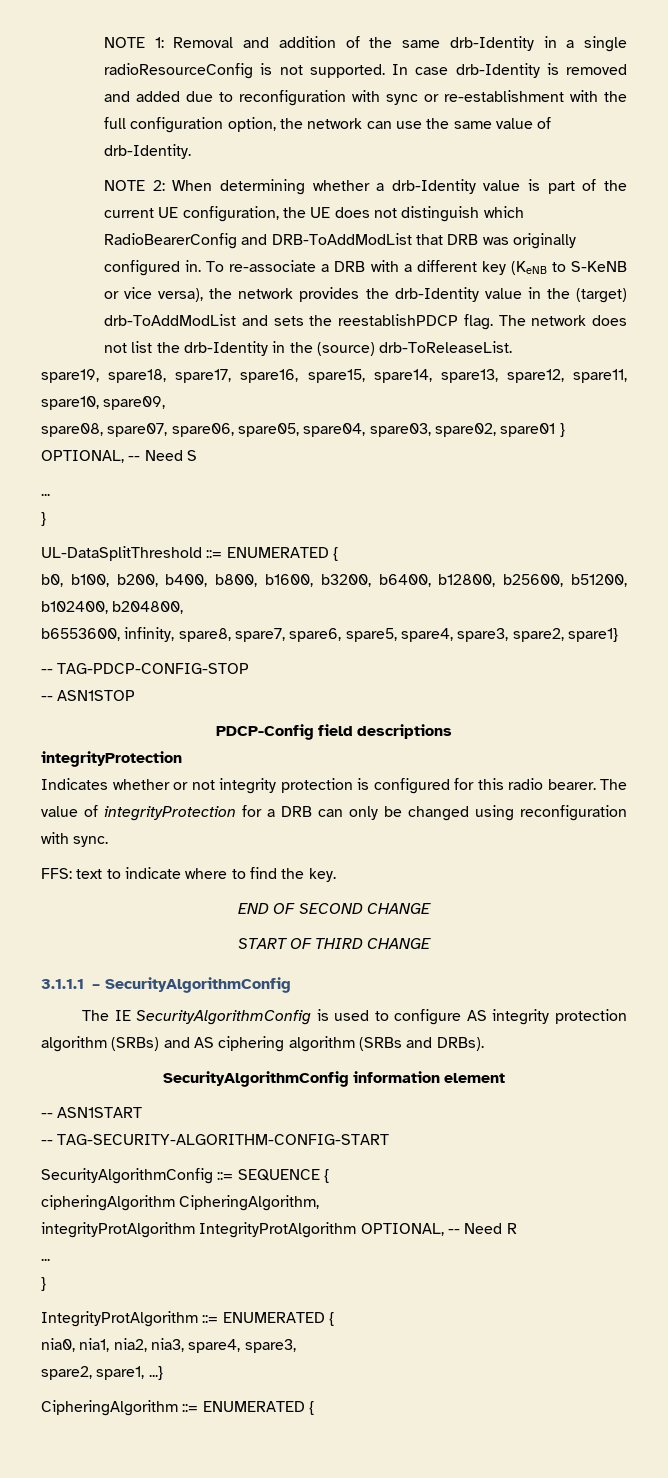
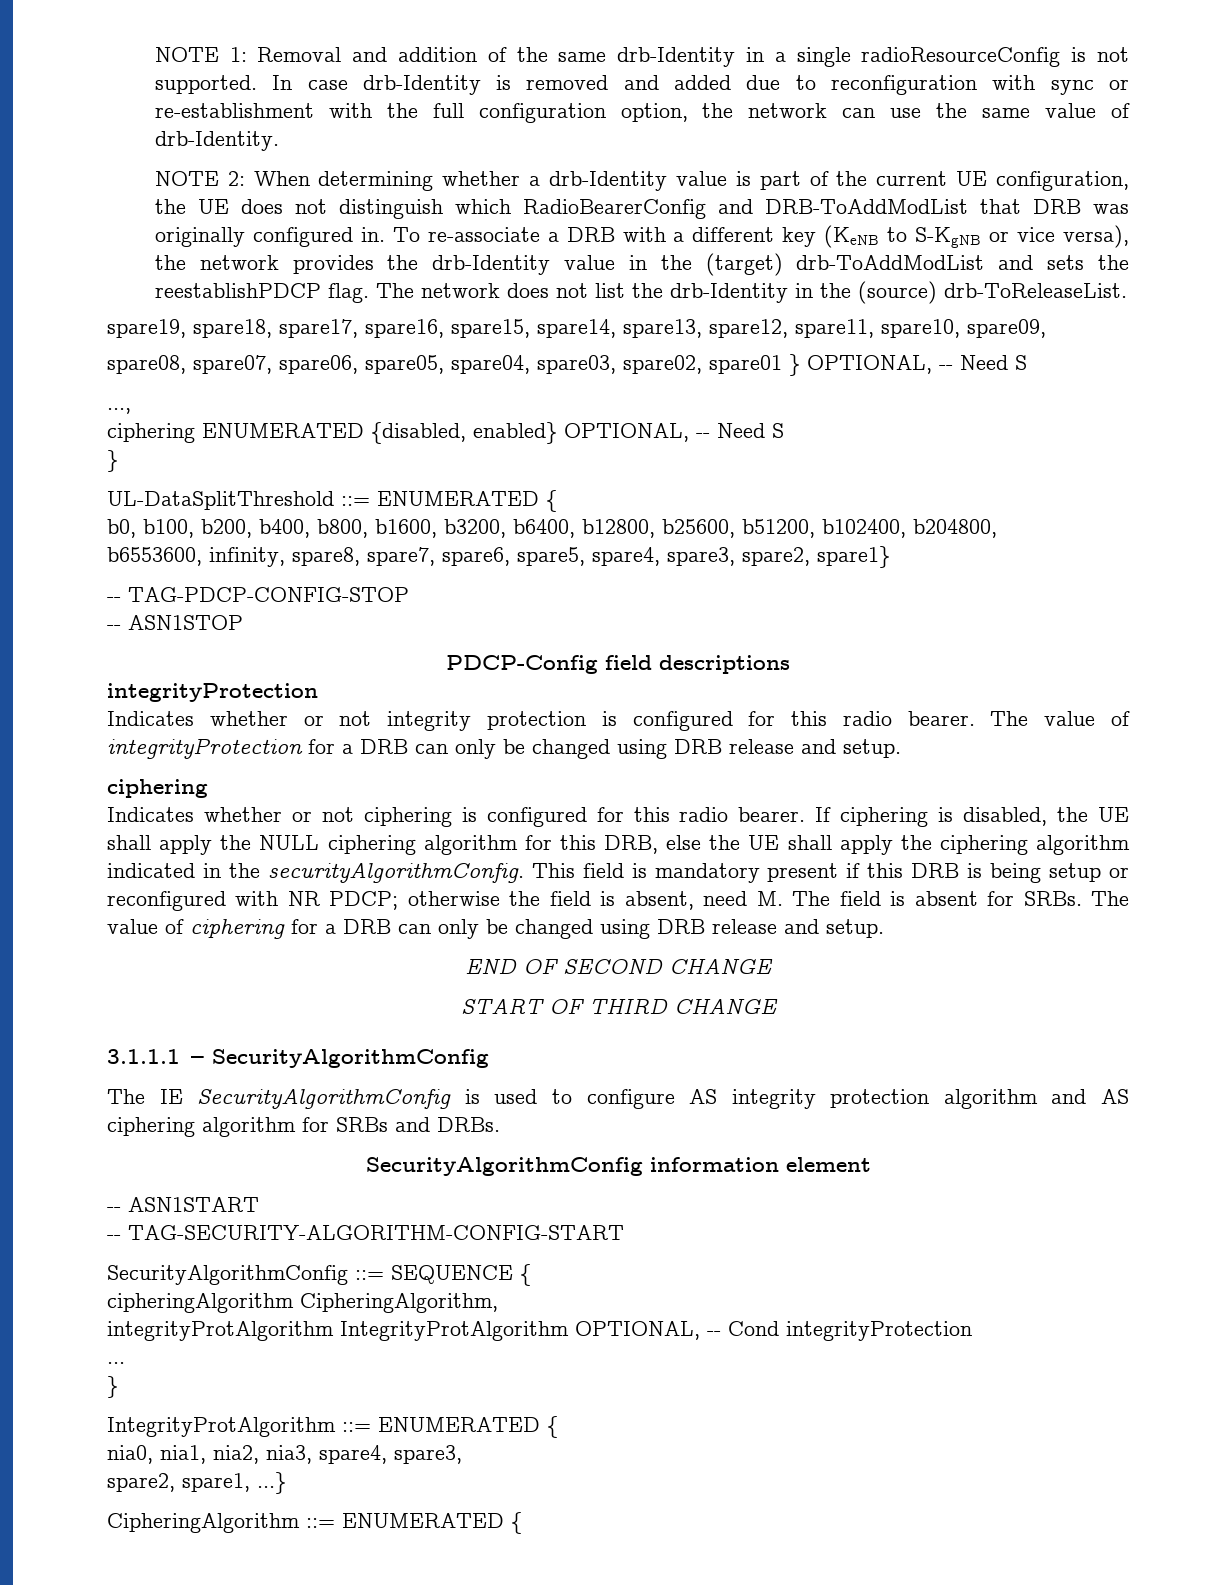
- To re-associate a DRB with a different key (KeNB to S-KeNB or vice versa), the network provides the drb-Identity value in the (target) drb-ToAddModList and sets the reestablishPDCP flag.
+ To re-associate a DRB with a different key (KeNB to S-KgNB or vice versa), the network provides the drb-Identity value in the (target) drb-ToAddModList and sets the reestablishPDCP flag.
  spare08, spare07, spare06, spare05, spare04, spare03, spare02, spare01 } OPTIONAL, -- Need S
- ...
+ ...,
+ ciphering ENUMERATED {disabled, enabled} OPTIONAL, -- Need S
- The value of integrityProtection for a DRB can only be changed using reconfiguration with sync.
- FFS: text to indicate where to find the key.
+ The value of integrityProtection for a DRB can only be changed using DRB release and setup.
+ ciphering
+ Indicates whether or not ciphering is configured for this radio bearer. If ciphering is disabled, the UE shall apply the NULL ciphering algorithm for this DRB, else the UE shall apply the ciphering algorithm indicated in the securityAlgorithmConfig. This field is mandatory present if this DRB is being setup or reconfigured with NR PDCP; otherwise the field is absent, need M. The field is absent for SRBs. The value of ciphering for a DRB can only be changed using DRB release and setup.
- The IE SecurityAlgorithmConfig is used to configure AS integrity protection algorithm (SRBs) and AS ciphering algorithm (SRBs and DRBs).
+ The IE SecurityAlgorithmConfig is used to configure AS integrity protection algorithm and AS ciphering algorithm for SRBs and DRBs.
- integrityProtAlgorithm IntegrityProtAlgorithm OPTIONAL, -- Need R
+ integrityProtAlgorithm IntegrityProtAlgorithm OPTIONAL, -- Cond integrityProtection

